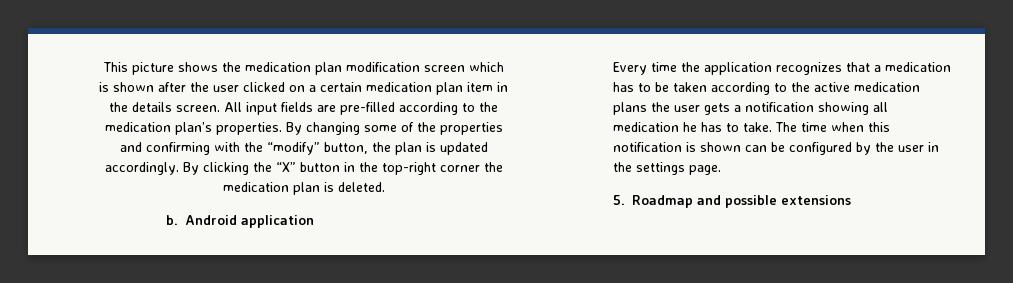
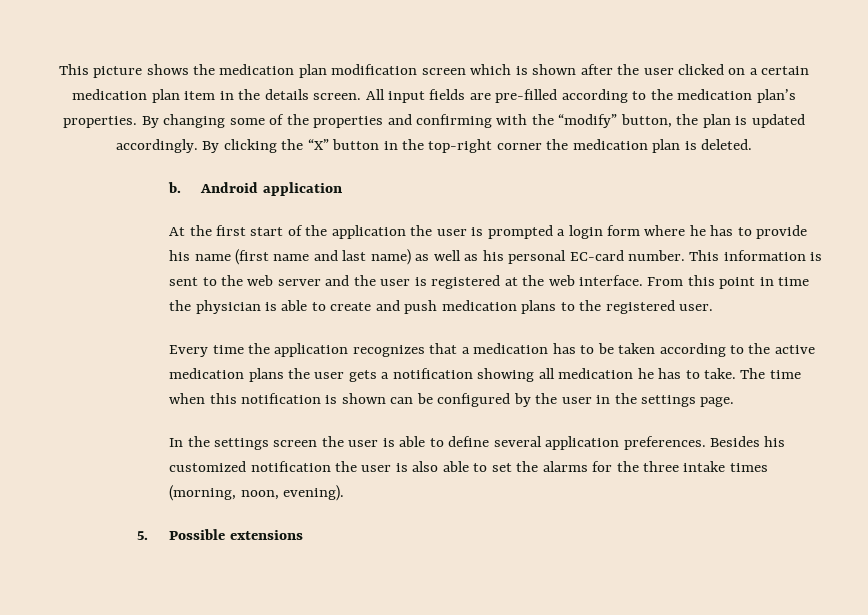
+ At the first start of the application the user is prompted a login form where he has to provide his name (first name and last name) as well as his personal EC-card number. This information is sent to the web server and the user is registered at the web interface. From this point in time the physician is able to create and push medication plans to the registered user.
- 5. Roadmap and possible extensions
+ In the settings screen the user is able to define several application preferences. Besides his customized notification the user is also able to set the alarms for the three intake times (morning, noon, evening).
+ 5. Possible extensions

